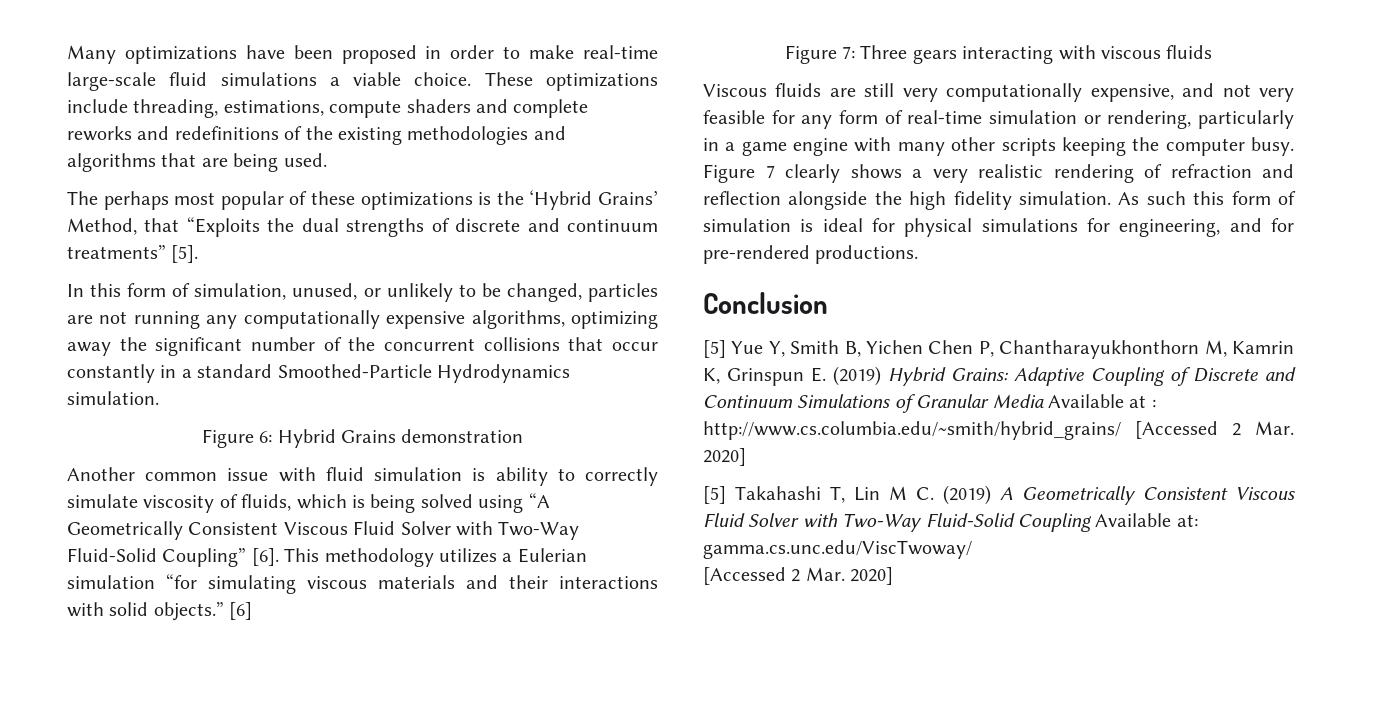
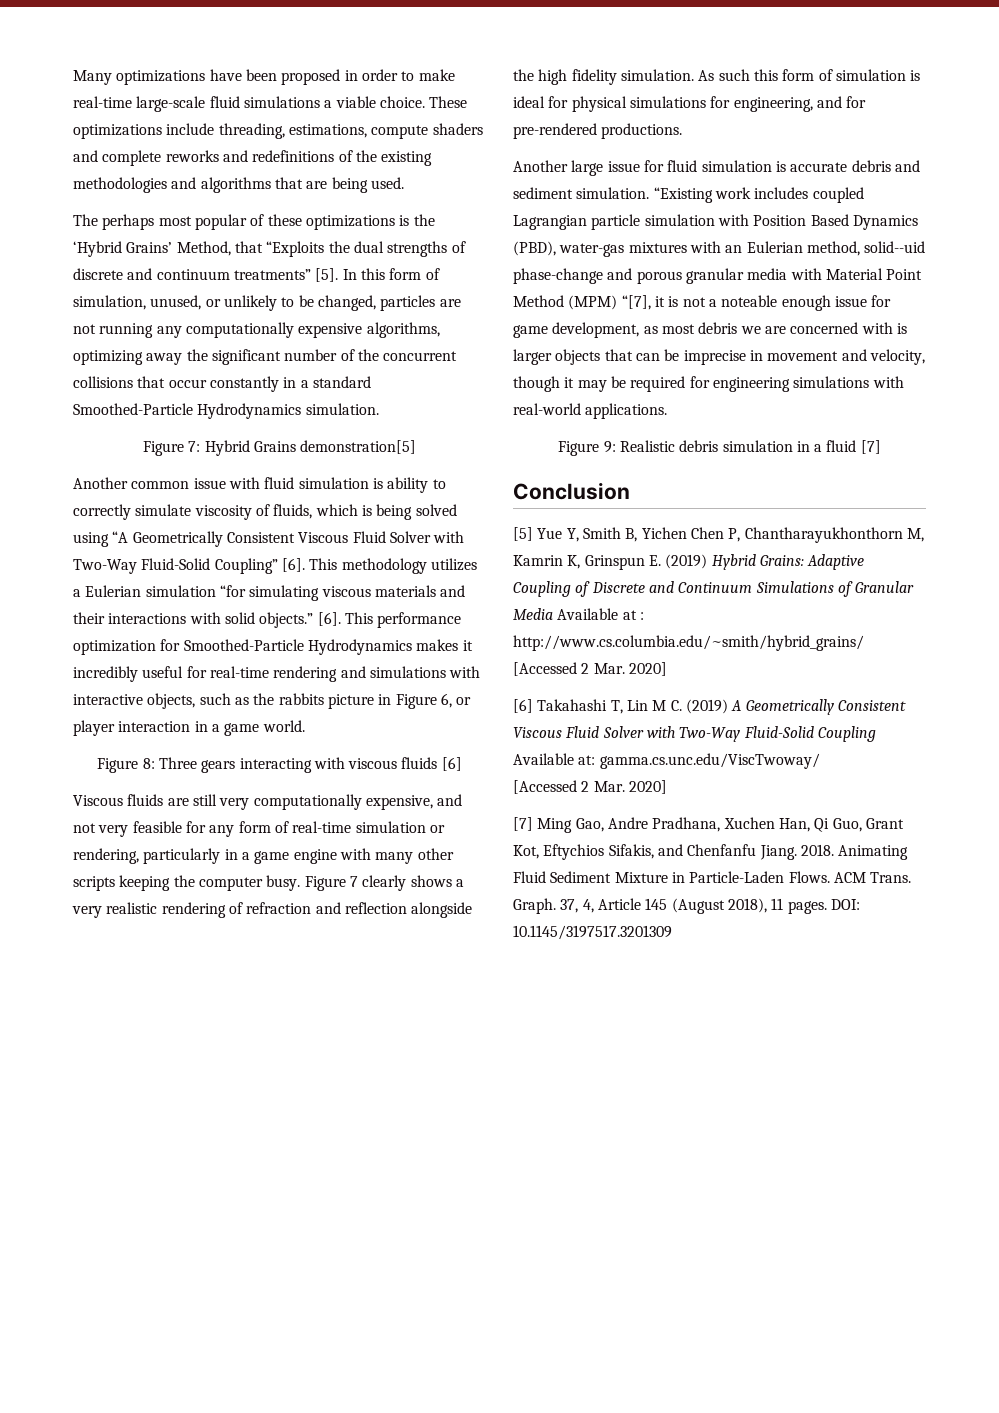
- The perhaps most popular of these optimizations is the ‘Hybrid Grains’ Method, that “Exploits the dual strengths of discrete and continuum treatments” [5].
- In this form of simulation, unused, or unlikely to be changed, particles are not running any computationally expensive algorithms, optimizing away the significant number of the concurrent collisions that occur constantly in a standard Smoothed-Particle Hydrodynamics simulation.
+ The perhaps most popular of these optimizations is the ‘Hybrid Grains’ Method, that “Exploits the dual strengths of discrete and continuum treatments” [5]. In this form of simulation, unused, or unlikely to be changed, particles are not running any computationally expensive algorithms, optimizing away the significant number of the concurrent collisions that occur constantly in a standard Smoothed-Particle Hydrodynamics simulation.
- Figure 6: Hybrid Grains demonstration
+ Figure 7: Hybrid Grains demonstration[5]
- [6]
- Figure 7: Three gears interacting with viscous fluids
+ [6]. This performance optimization for Smoothed-Particle Hydrodynamics makes it incredibly useful for real-time rendering and simulations with interactive objects, such as the rabbits picture in Figure 6, or player interaction in a game world.
+ Figure 8: Three gears interacting with viscous fluids [6]
+ Another large issue for fluid simulation is accurate debris and sediment simulation. “Existing work includes coupled Lagrangian particle simulation with Position Based Dynamics (PBD), water-gas mixtures with an Eulerian method, solid--uid phase-change and porous granular media with Material Point Method (MPM) “[7], it is not a noteable enough issue for game development, as most debris we are concerned with is larger objects that can be imprecise in movement and velocity, though it may be required for engineering simulations with real-world applications.
+ Figure 9: Realistic debris simulation in a fluid [7]
- [5] Takahashi T, Lin M C. (2019) A Geometrically Consistent Viscous Fluid Solver with Two-Way Fluid-Solid Coupling Available at: gamma.cs.unc.edu/ViscTwoway/
+ [6] Takahashi T, Lin M C. (2019) A Geometrically Consistent Viscous Fluid Solver with Two-Way Fluid-Solid Coupling Available at: gamma.cs.unc.edu/ViscTwoway/
+ [7] Ming Gao, Andre Pradhana, Xuchen Han, Qi Guo, Grant Kot, Eftychios Sifakis, and Chenfanfu Jiang. 2018. Animating Fluid Sediment Mixture in Particle-Laden Flows. ACM Trans. Graph. 37, 4, Article 145 (August 2018), 11 pages. DOI: 10.1145/3197517.3201309

